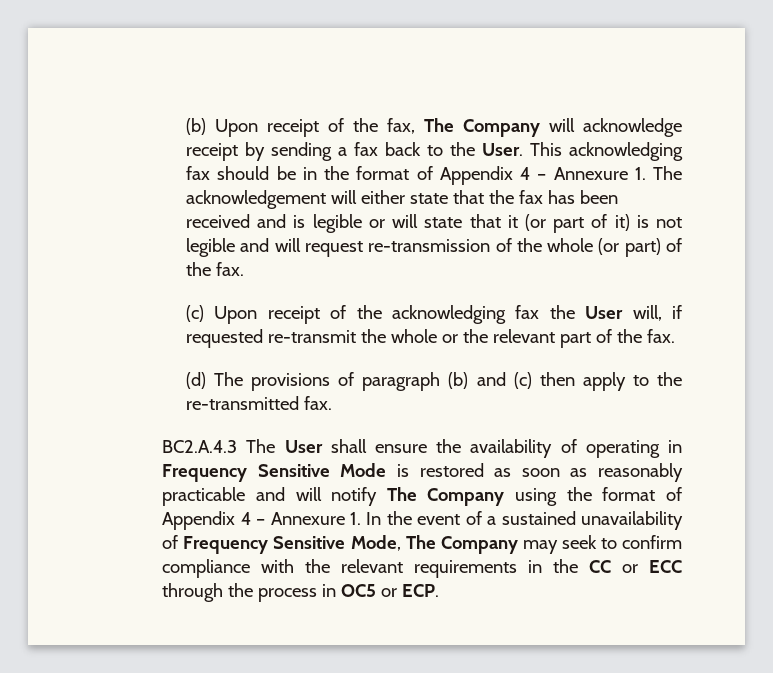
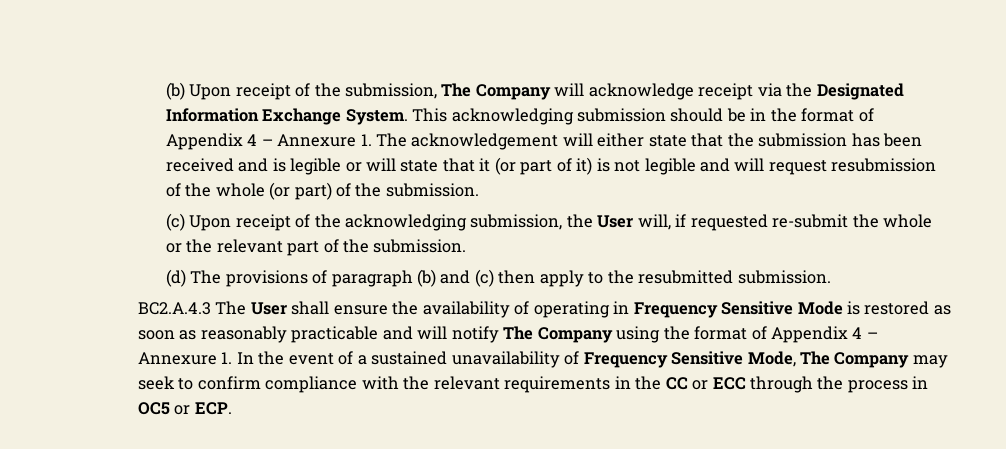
- (b) Upon receipt of the fax, The Company will acknowledge receipt by sending a fax back to the User.
+ (b) Upon receipt of the submission, The Company will acknowledge receipt via the Designated Information Exchange System.
- This acknowledging fax should be in the format of Appendix 4 – Annexure 1. The acknowledgement will either state that the fax has been received and is legible or will state that it (or part of it) is not legible and will request re-transmission of the whole (or part) of the fax.
+ This acknowledging submission should be in the format of Appendix 4 – Annexure 1. The acknowledgement will either state that the submission has been received and is legible or will state that it (or part of it) is not legible and will request resubmission of the whole (or part) of the submission.
- (c) Upon receipt of the acknowledging fax the User will, if requested re-transmit the whole or the relevant part of the fax.
+ (c) Upon receipt of the acknowledging submission, the User will, if requested re-submit the whole or the relevant part of the submission.
- (d) The provisions of paragraph (b) and (c) then apply to the re-transmitted fax.
+ (d) The provisions of paragraph (b) and (c) then apply to the resubmitted submission.

